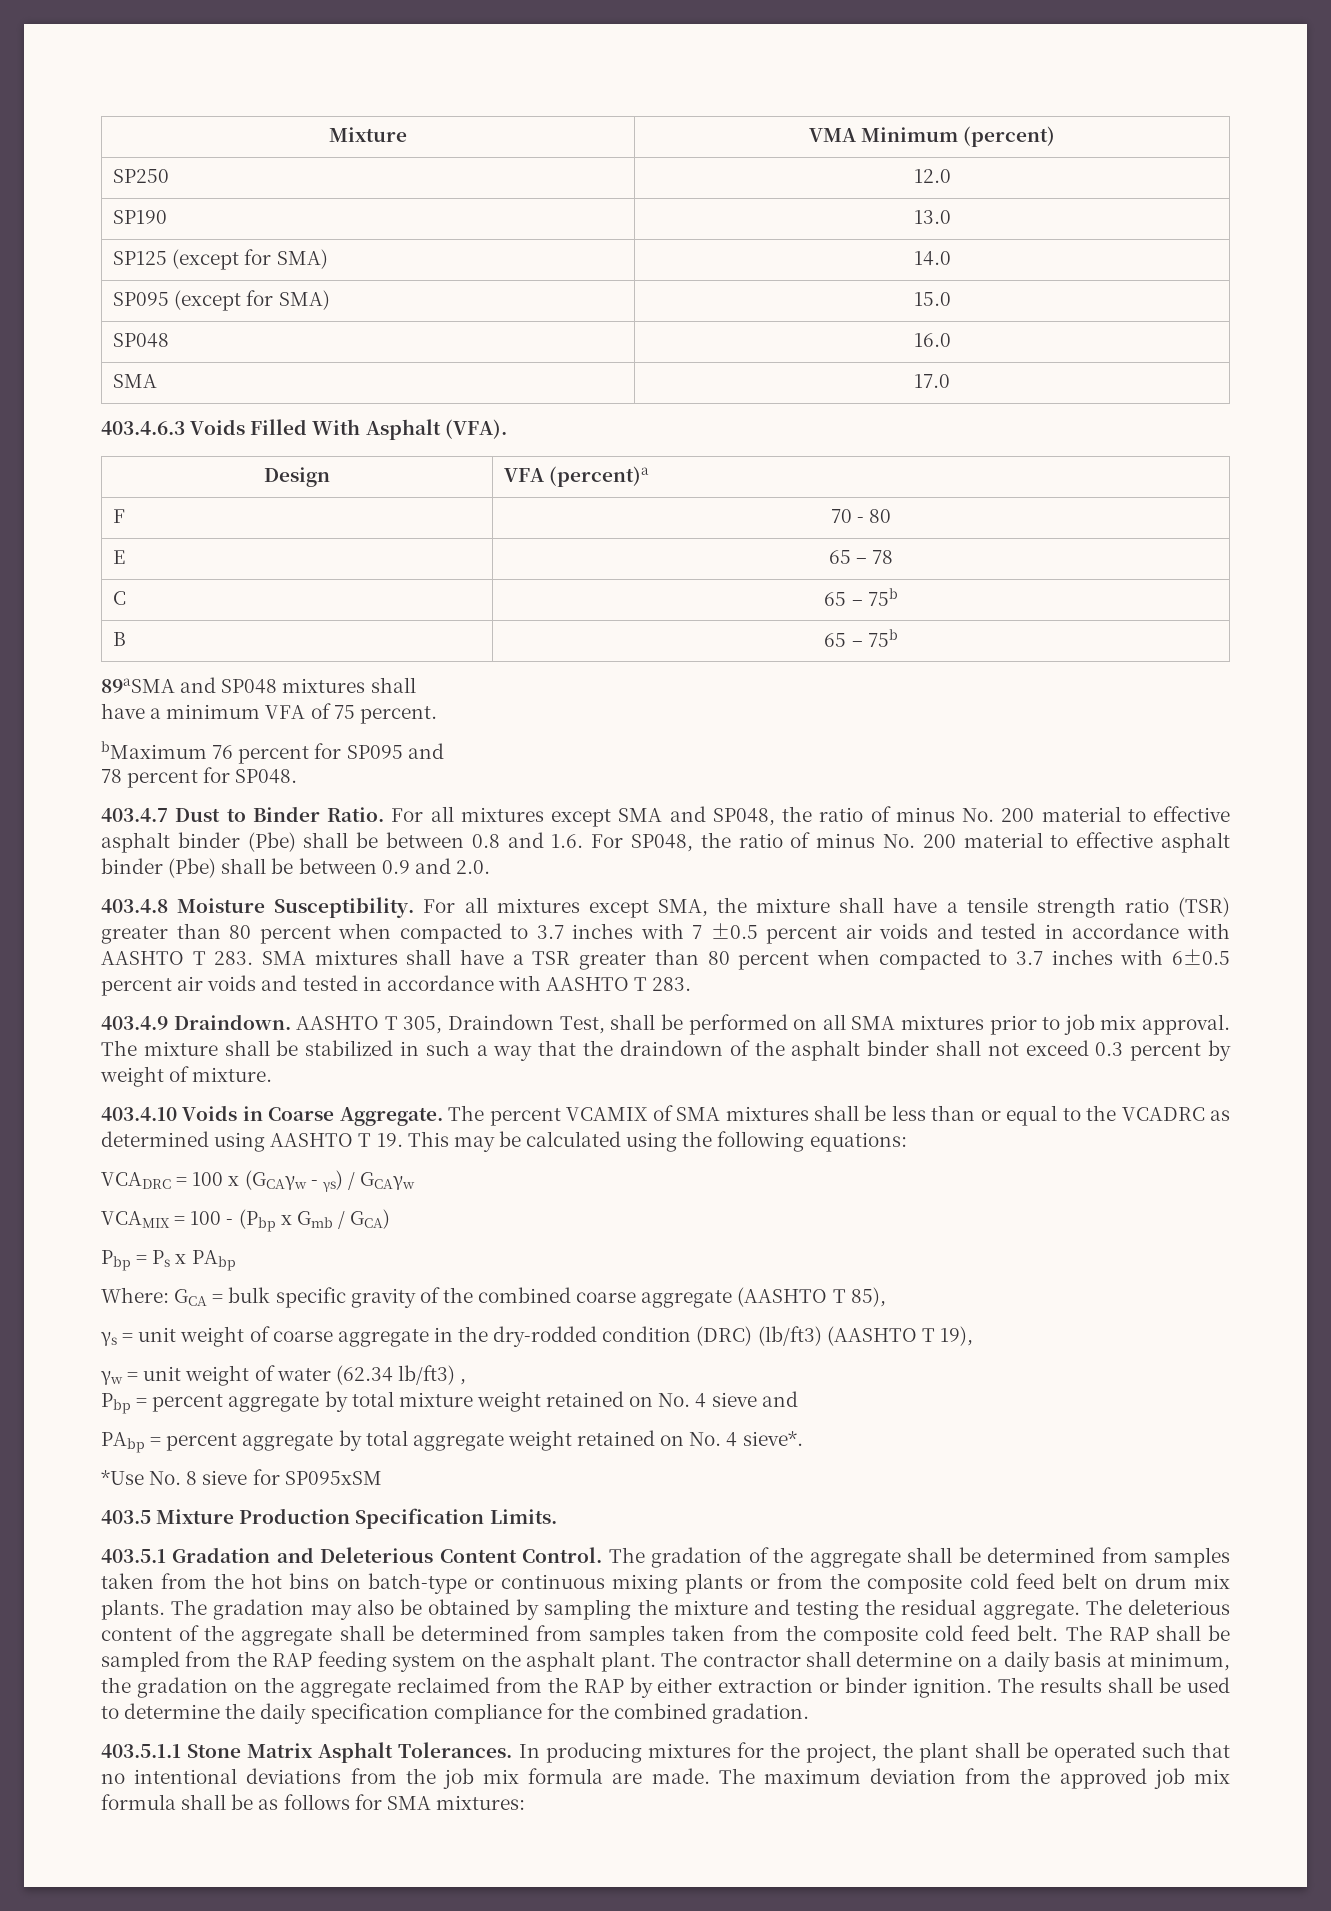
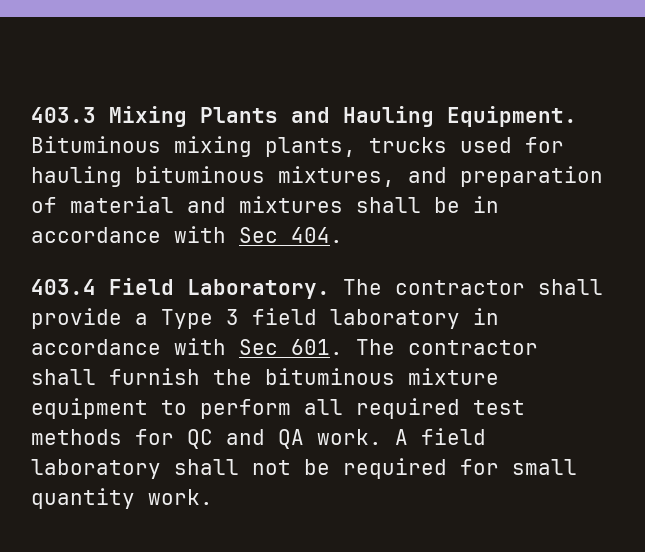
- Mixture | VMA Minimum (percent)
- SP250 | 12.0
- SP190 | 13.0
- SP125 (except for SMA) | 14.0
- SP095 (except for SMA) | 15.0
- SP048 | 16.0
- SMA | 17.0
- 403.4.6.3 Voids Filled With Asphalt (VFA).
- Design | VFA (percent)a
- F | 70 - 80
- E | 65 – 78
- C | 65 – 75b
- B | 65 – 75b
- 89aSMA and SP048 mixtures shall
- have a minimum VFA of 75 percent.
- bMaximum 76 percent for SP095 and
- 78 percent for SP048.
- 403.4.7 Dust to Binder Ratio. For all mixtures except SMA and SP048, the ratio of minus No. 200 material to effective asphalt binder (Pbe) shall be between 0.8 and 1.6. For SP048, the ratio of minus No. 200 material to effective asphalt binder (Pbe) shall be between 0.9 and 2.0.
- 403.4.8 Moisture Susceptibility. For all mixtures except SMA, the mixture shall have a tensile strength ratio (TSR) greater than 80 percent when compacted to 3.7 inches with 7 ±0.5 percent air voids and tested in accordance with AASHTO T 283. SMA mixtures shall have a TSR greater than 80 percent when compacted to 3.7 inches with 6±0.5 percent air voids and tested in accordance with AASHTO T 283.
- 403.4.9 Draindown. AASHTO T 305, Draindown Test, shall be performed on all SMA mixtures prior to job mix approval. The mixture shall be stabilized in such a way that the draindown of the asphalt binder shall not exceed 0.3 percent by weight of mixture.
- 403.4.10 Voids in Coarse Aggregate. The percent VCAMIX of SMA mixtures shall be less than or equal to the VCADRC as determined using AASHTO T 19. This may be calculated using the following equations:
- VCADRC = 100 x (GCAγw - γs) / GCAγw
- VCAMIX = 100 - (Pbp x Gmb / GCA)
- Pbp = Ps x PAbp
- Where: GCA = bulk specific gravity of the combined coarse aggregate (AASHTO T 85),
- γs = unit weight of coarse aggregate in the dry-rodded condition (DRC) (lb/ft3) (AASHTO T 19),
- γw = unit weight of water (62.34 lb/ft3) ,
- Pbp = percent aggregate by total mixture weight retained on No. 4 sieve and
- PAbp = percent aggregate by total aggregate weight retained on No. 4 sieve*.
- *Use No. 8 sieve for SP095xSM
- 403.5 Mixture Production Specification Limits.
- 403.5.1 Gradation and Deleterious Content Control. The gradation of the aggregate shall be determined from samples taken from the hot bins on batch-type or continuous mixing plants or from the composite cold feed belt on drum mix plants. The gradation may also be obtained by sampling the mixture and testing the residual aggregate. The deleterious content of the aggregate shall be determined from samples taken from the composite cold feed belt. The RAP shall be sampled from the RAP feeding system on the asphalt plant. The contractor shall determine on a daily basis at minimum, the gradation on the aggregate reclaimed from the RAP by either extraction or binder ignition. The results shall be used to determine the daily specification compliance for the combined gradation.
- 403.5.1.1 Stone Matrix Asphalt Tolerances. In producing mixtures for the project, the plant shall be operated such that no intentional deviations from the job mix formula are made. The maximum deviation from the approved job mix formula shall be as follows for SMA mixtures:
+ 403.3 Mixing Plants and Hauling Equipment. Bituminous mixing plants, trucks used for hauling bituminous mixtures, and preparation of material and mixtures shall be in accordance with Sec 404.
+ 403.4 Field Laboratory. The contractor shall provide a Type 3 field laboratory in accordance with Sec 601. The contractor shall furnish the bituminous mixture equipment to perform all required test methods for QC and QA work. A field laboratory shall not be required for small quantity work.

